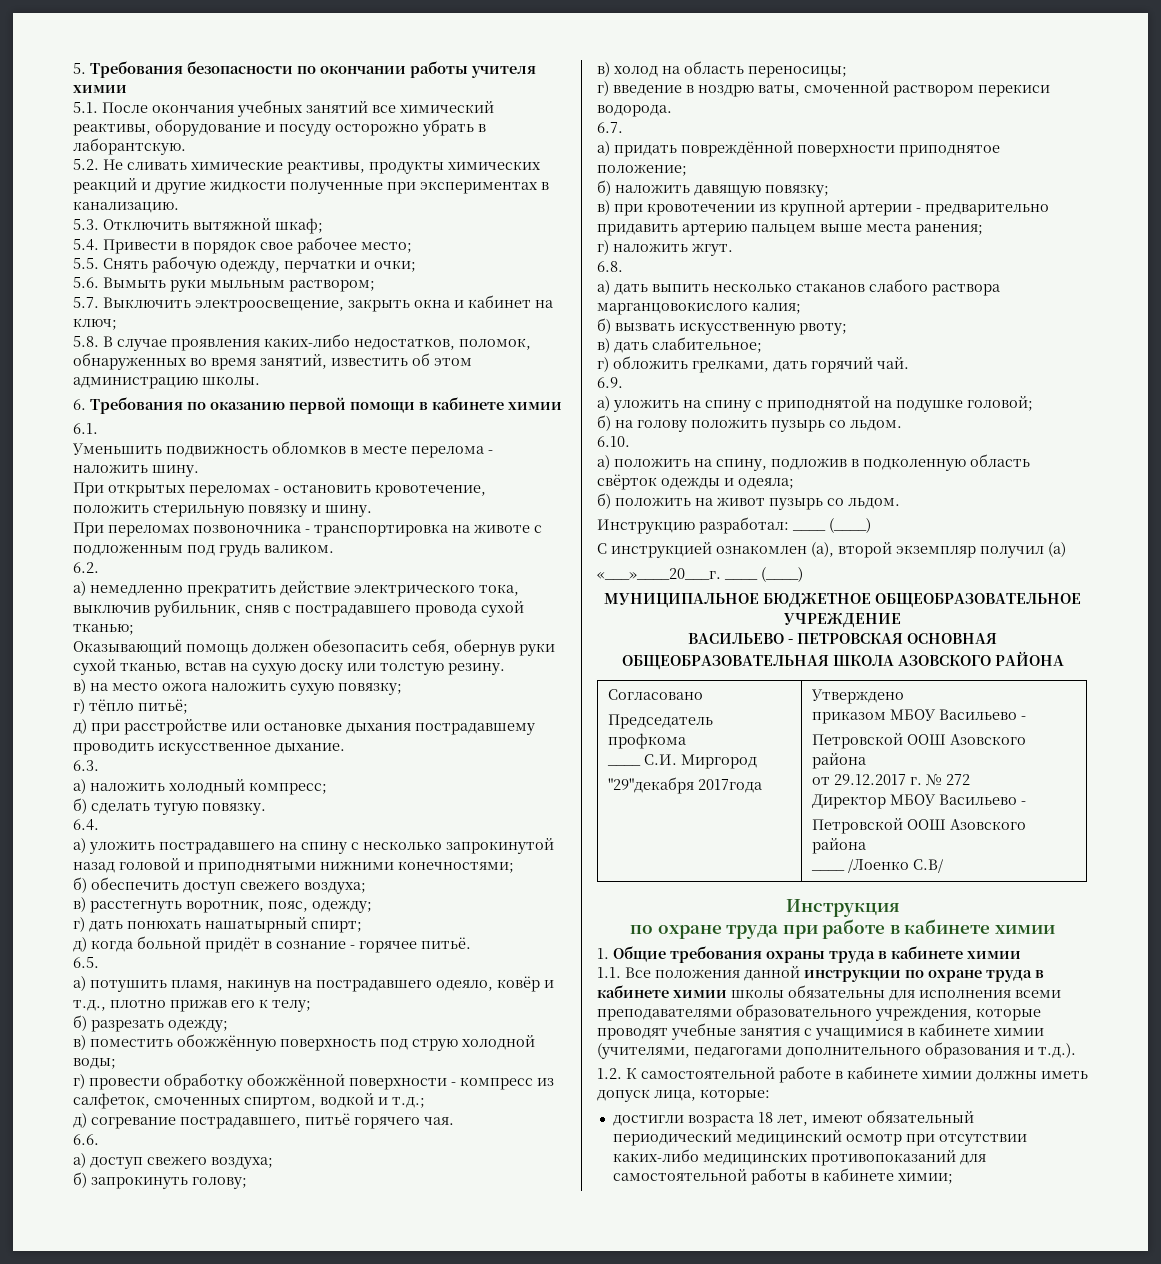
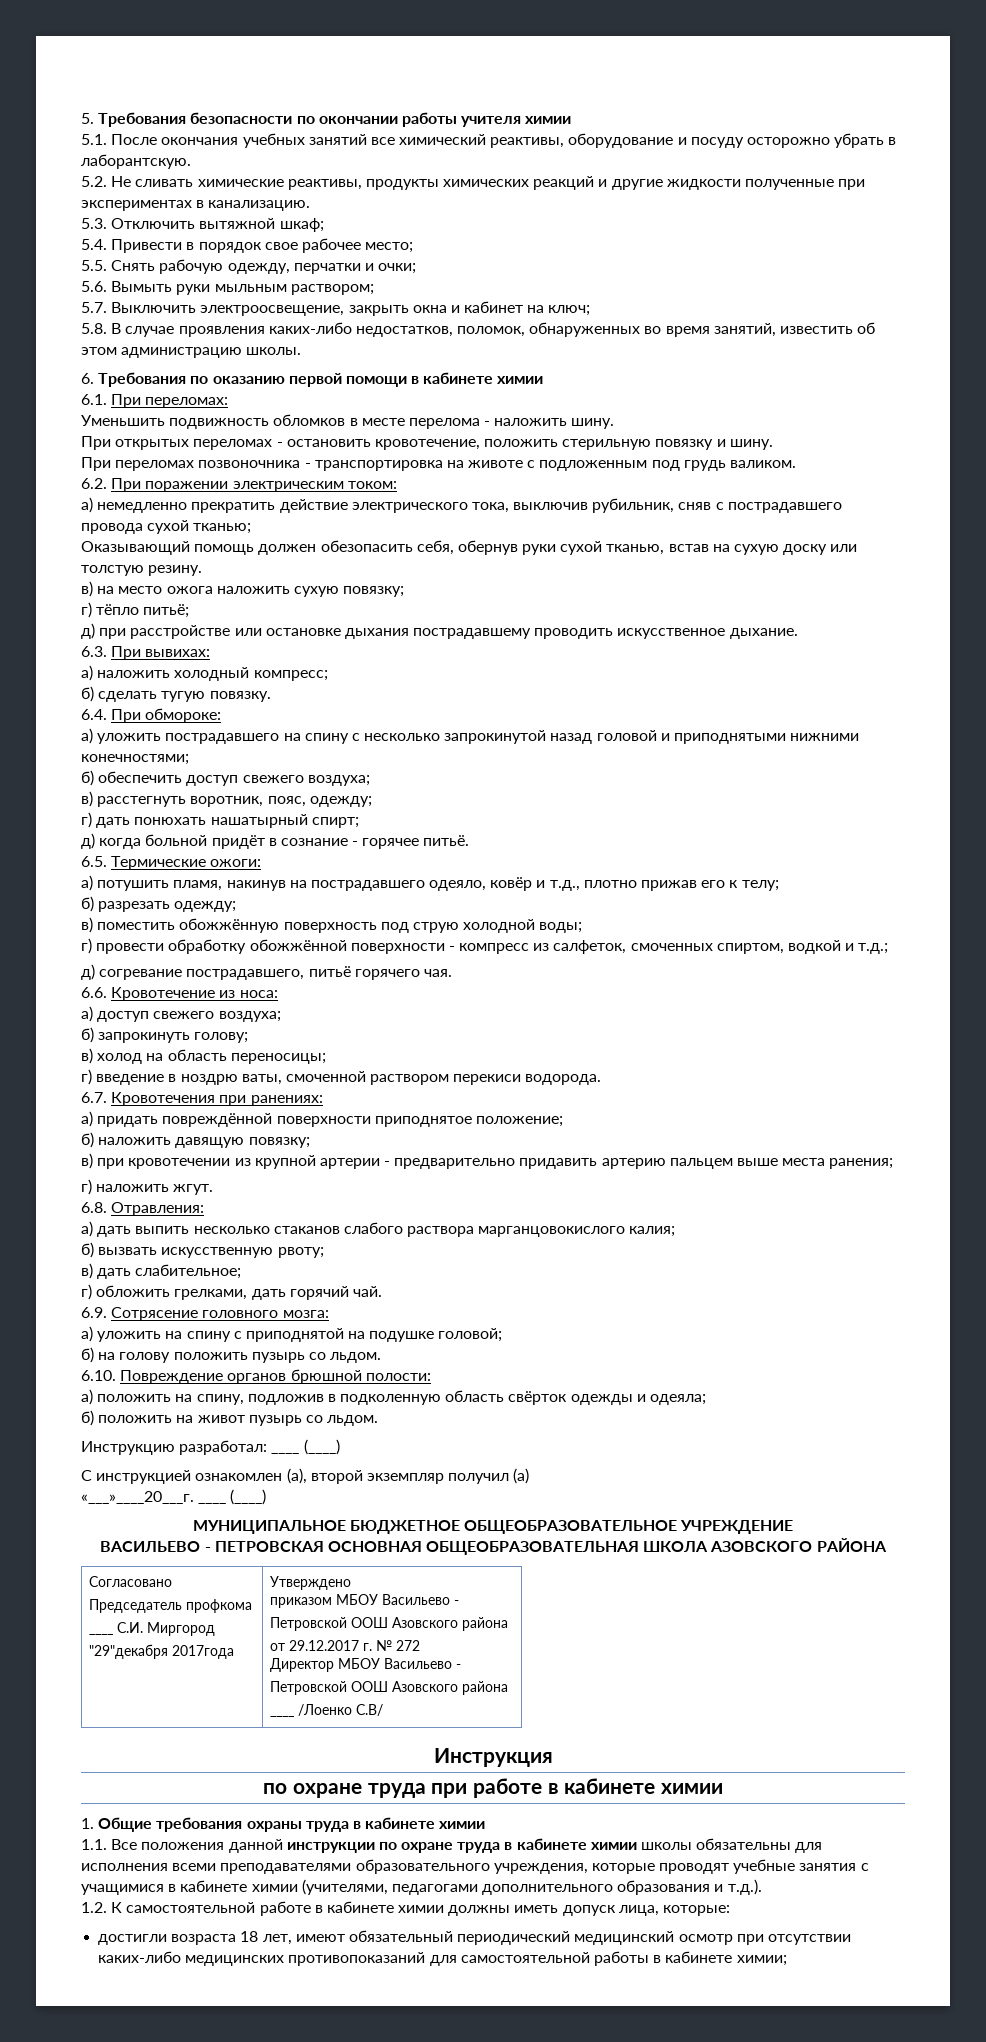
- 6.1.
+ 6.1. При переломах:
- 6.2.
+ 6.2. При поражении электрическим током:
- 6.3.
+ 6.3. При вывихах:
- 6.4.
+ 6.4. При обмороке:
- 6.5.
+ 6.5. Термические ожоги:
- 6.6.
+ 6.6. Кровотечение из носа:
- 6.7.
+ 6.7. Кровотечения при ранениях:
- 6.8.
+ 6.8. Отравления:
- 6.9.
+ 6.9. Сотрясение головного мозга:
- 6.10.
+ 6.10. Повреждение органов брюшной полости:

